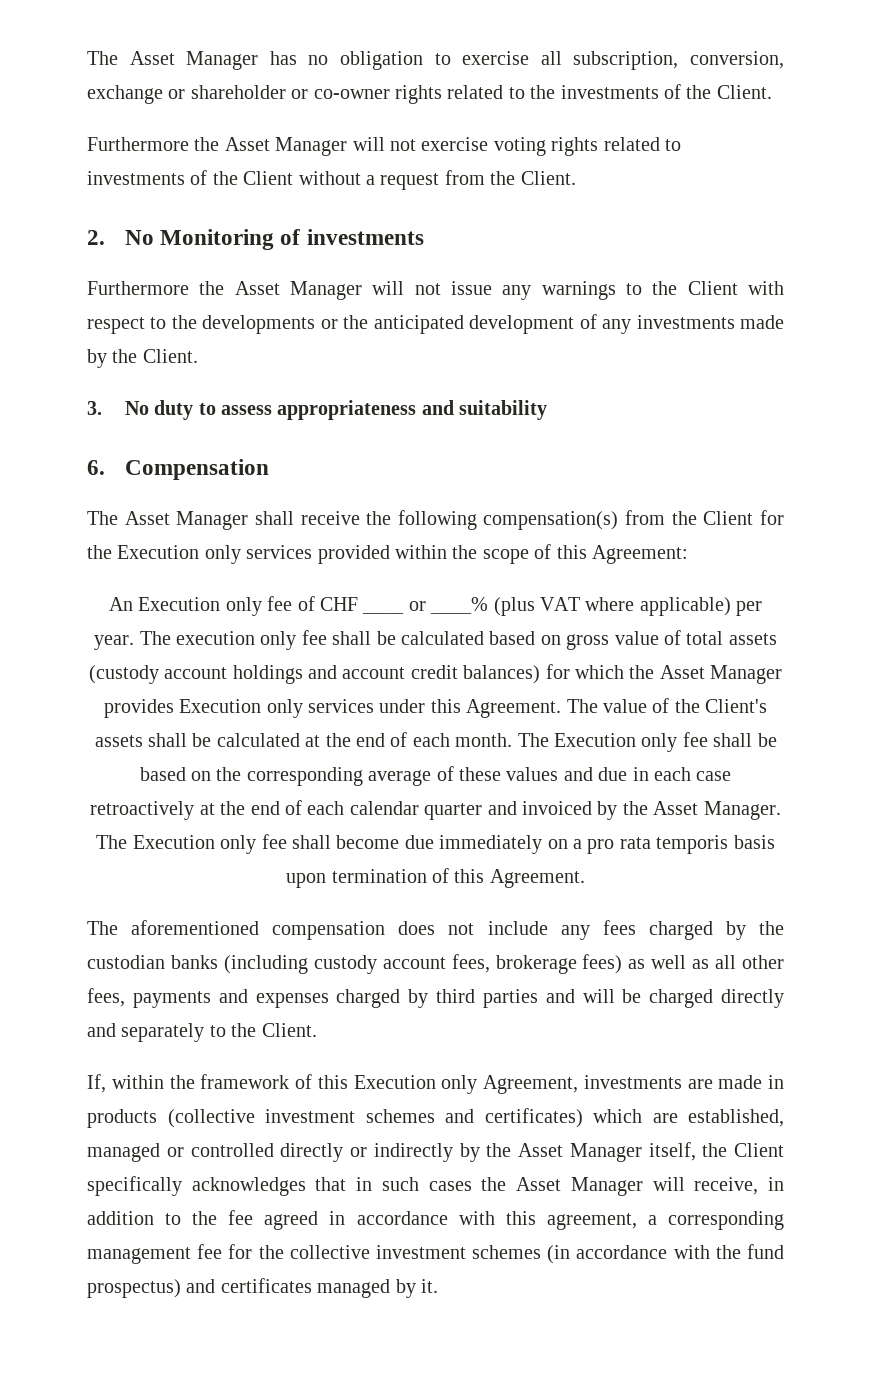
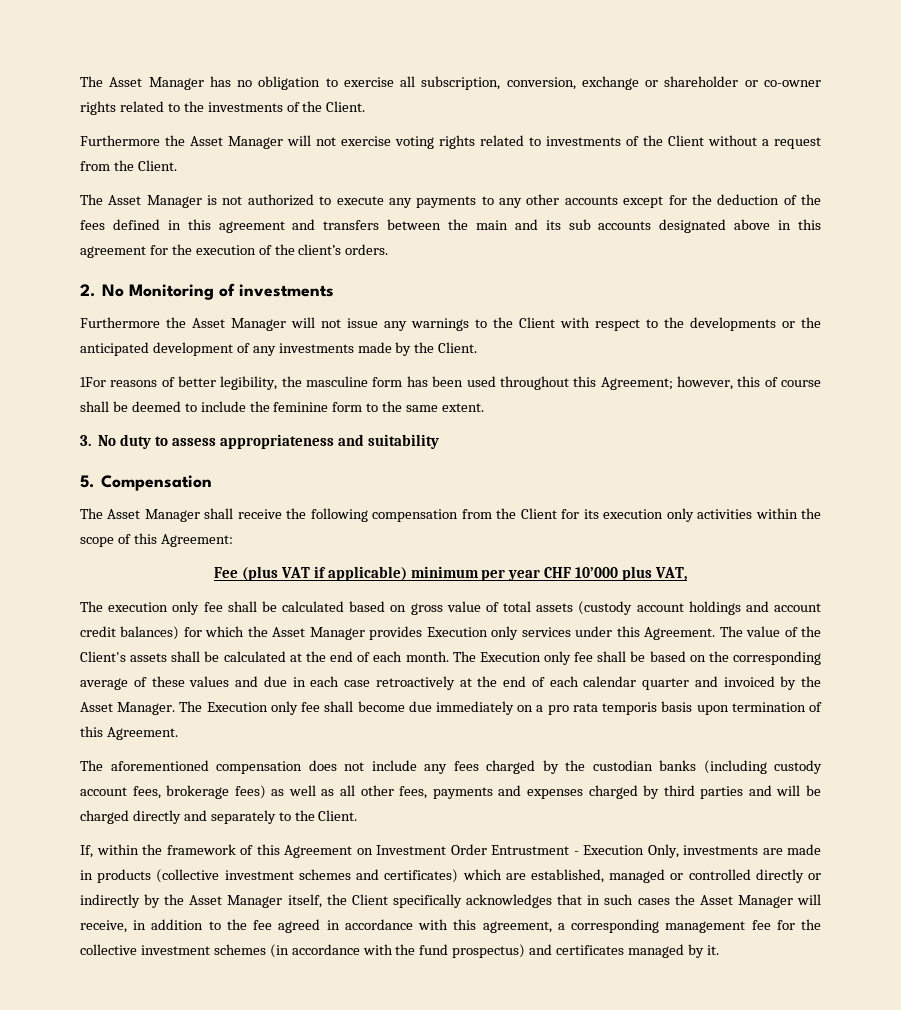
+ The Asset Manager is not authorized to execute any payments to any other accounts except for the deduction of the fees defined in this agreement and transfers between the main and its sub accounts designated above in this agreement for the execution of the client’s orders.
+ 1For reasons of better legibility, the masculine form has been used throughout this Agreement; however, this of course shall be deemed to include the feminine form to the same extent.
- 6. Compensation
+ 5. Compensation
- The Asset Manager shall receive the following compensation(s) from the Client for the Execution only services provided within the scope of this Agreement:
+ The Asset Manager shall receive the following compensation from the Client for its execution only activities within the scope of this Agreement:
- An Execution only fee of CHF ____ or ____% (plus VAT where applicable) per year. The execution only fee shall be calculated based on gross value of total assets (custody account holdings and account credit balances) for which the Asset Manager provides Execution only services under this Agreement.
+ Fee (plus VAT if applicable) minimum per year CHF 10’000 plus VAT,
+ The execution only fee shall be calculated based on gross value of total assets (custody account holdings and account credit balances) for which the Asset Manager provides Execution only services under this Agreement.
- If, within the framework of this Execution only Agreement, investments are made in products (collective investment schemes and certificates) which are established, managed or controlled directly or indirectly by the Asset Manager itself, the Client specifically acknowledges that in such cases the Asset Manager will receive, in addition to the fee agreed in accordance with this agreement, a corresponding management fee for the collective investment schemes (in accordance with the fund prospectus) and certificates managed by it.
+ If, within the framework of this Agreement on Investment Order Entrustment - Execution Only, investments are made in products (collective investment schemes and certificates) which are established, managed or controlled directly or indirectly by the Asset Manager itself, the Client specifically acknowledges that in such cases the Asset Manager will receive, in addition to the fee agreed in accordance with this agreement, a corresponding management fee for the collective investment schemes (in accordance with the fund prospectus) and certificates managed by it.

